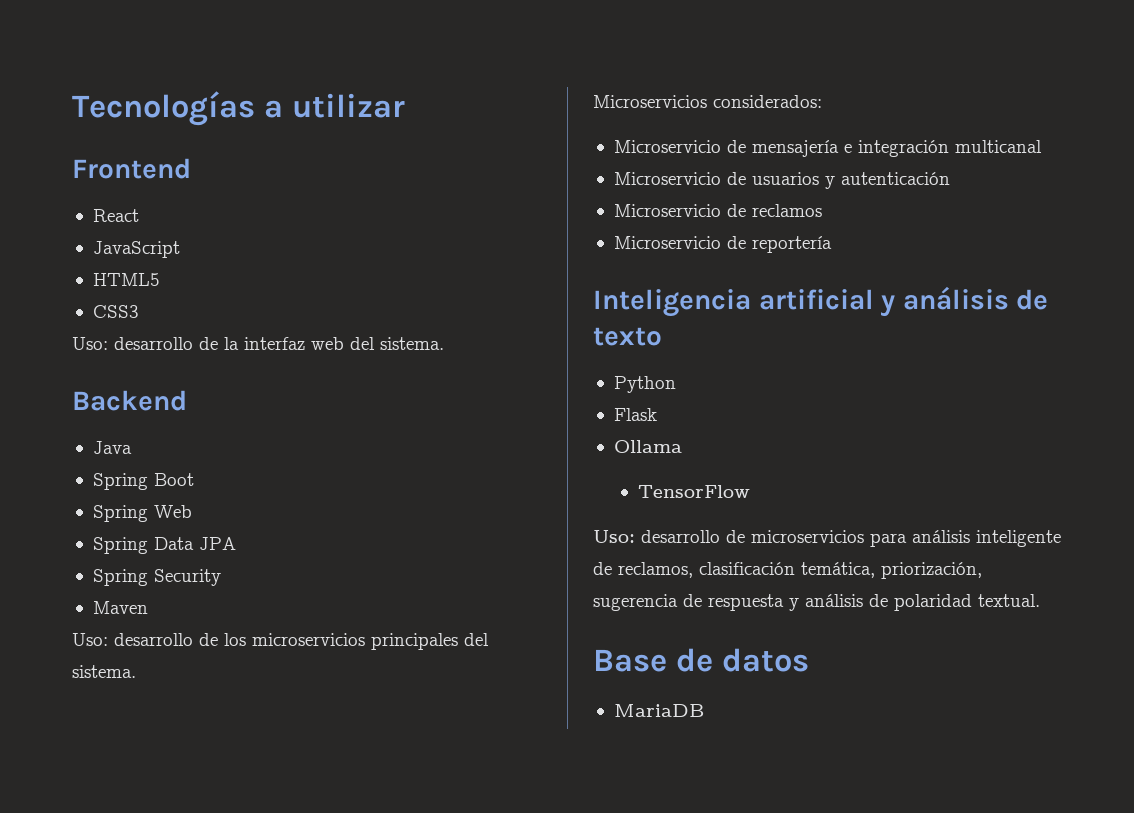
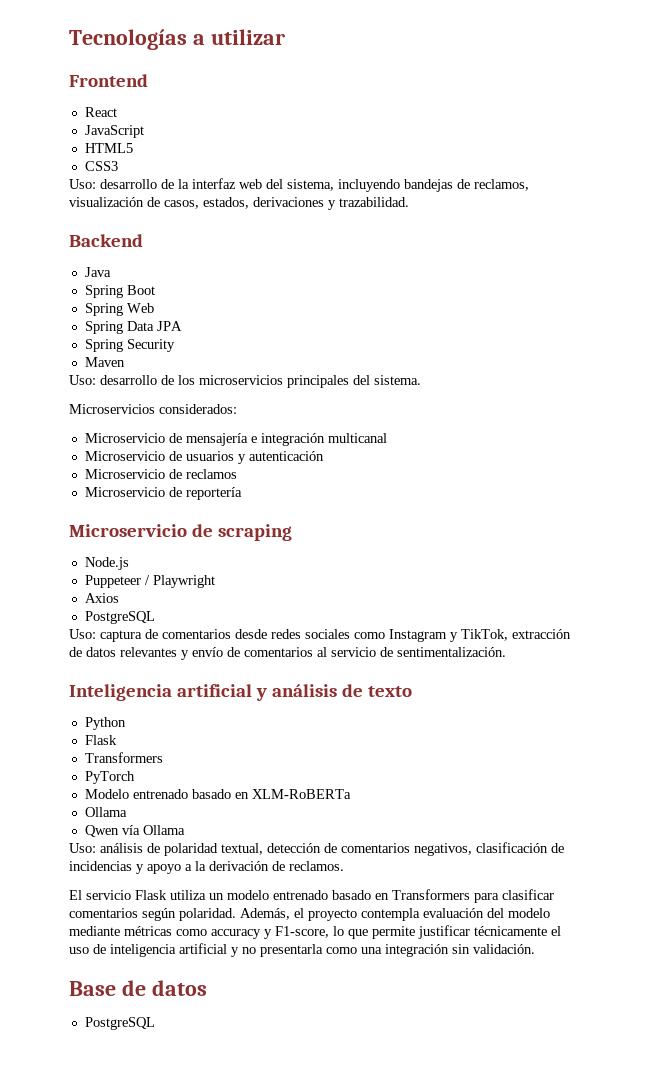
- Uso: desarrollo de la interfaz web del sistema.
+ Uso: desarrollo de la interfaz web del sistema, incluyendo bandejas de reclamos, visualización de casos, estados, derivaciones y trazabilidad.
+ Microservicio de scraping
+ Node.js
+ Puppeteer / Playwright
+ Axios
+ PostgreSQL
+ Uso: captura de comentarios desde redes sociales como Instagram y TikTok, extracción de datos relevantes y envío de comentarios al servicio de sentimentalización.
  Python
  Flask
+ Transformers
+ PyTorch
+ Modelo entrenado basado en XLM-RoBERTa
  Ollama
- TensorFlow
- Uso: desarrollo de microservicios para análisis inteligente de reclamos, clasificación temática, priorización, sugerencia de respuesta y análisis de polaridad textual.
+ Qwen vía Ollama
+ Uso: análisis de polaridad textual, detección de comentarios negativos, clasificación de incidencias y apoyo a la derivación de reclamos.
+ El servicio Flask utiliza un modelo entrenado basado en Transformers para clasificar comentarios según polaridad. Además, el proyecto contempla evaluación del modelo mediante métricas como accuracy y F1-score, lo que permite justificar técnicamente el uso de inteligencia artificial y no presentarla como una integración sin validación.
  Base de datos
- MariaDB
+ PostgreSQL

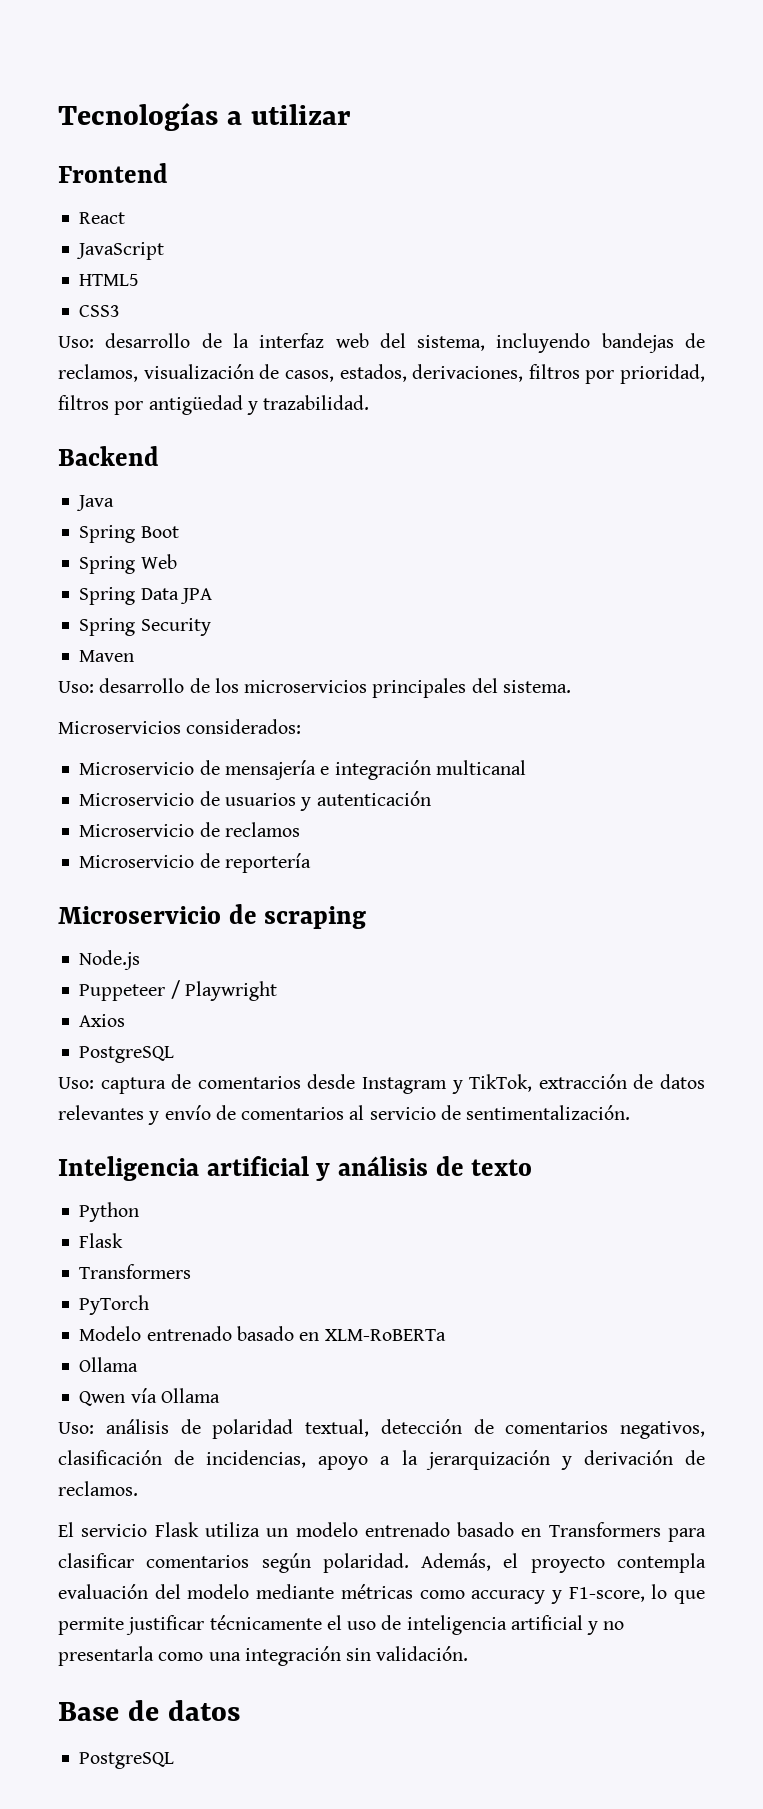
- Uso: desarrollo de la interfaz web del sistema, incluyendo bandejas de reclamos, visualización de casos, estados, derivaciones y trazabilidad.
+ Uso: desarrollo de la interfaz web del sistema, incluyendo bandejas de reclamos, visualización de casos, estados, derivaciones, filtros por prioridad, filtros por antigüedad y trazabilidad.
- Uso: captura de comentarios desde redes sociales como Instagram y TikTok, extracción de datos relevantes y envío de comentarios al servicio de sentimentalización.
+ Uso: captura de comentarios desde Instagram y TikTok, extracción de datos relevantes y envío de comentarios al servicio de sentimentalización.
- Uso: análisis de polaridad textual, detección de comentarios negativos, clasificación de incidencias y apoyo a la derivación de reclamos.
+ Uso: análisis de polaridad textual, detección de comentarios negativos, clasificación de incidencias, apoyo a la jerarquización y derivación de reclamos.

